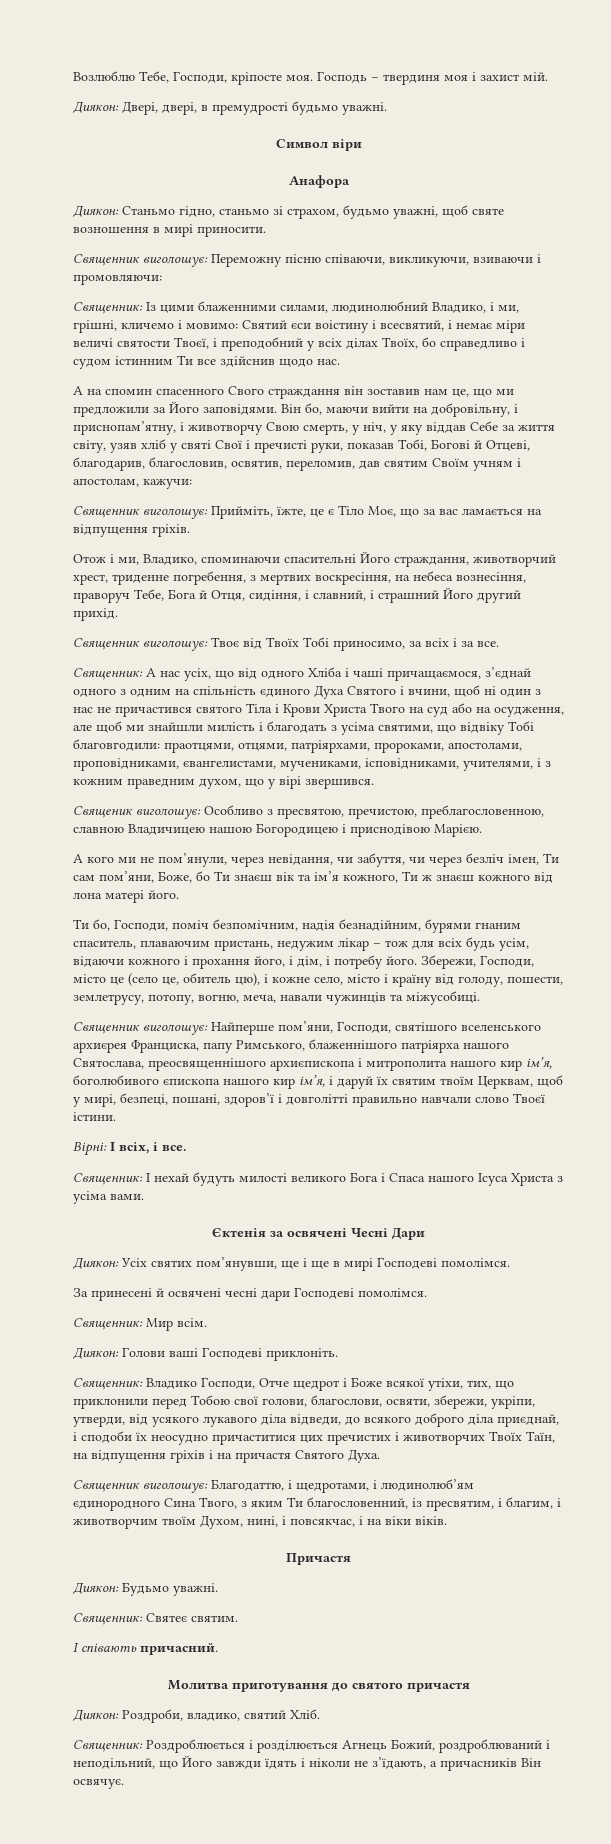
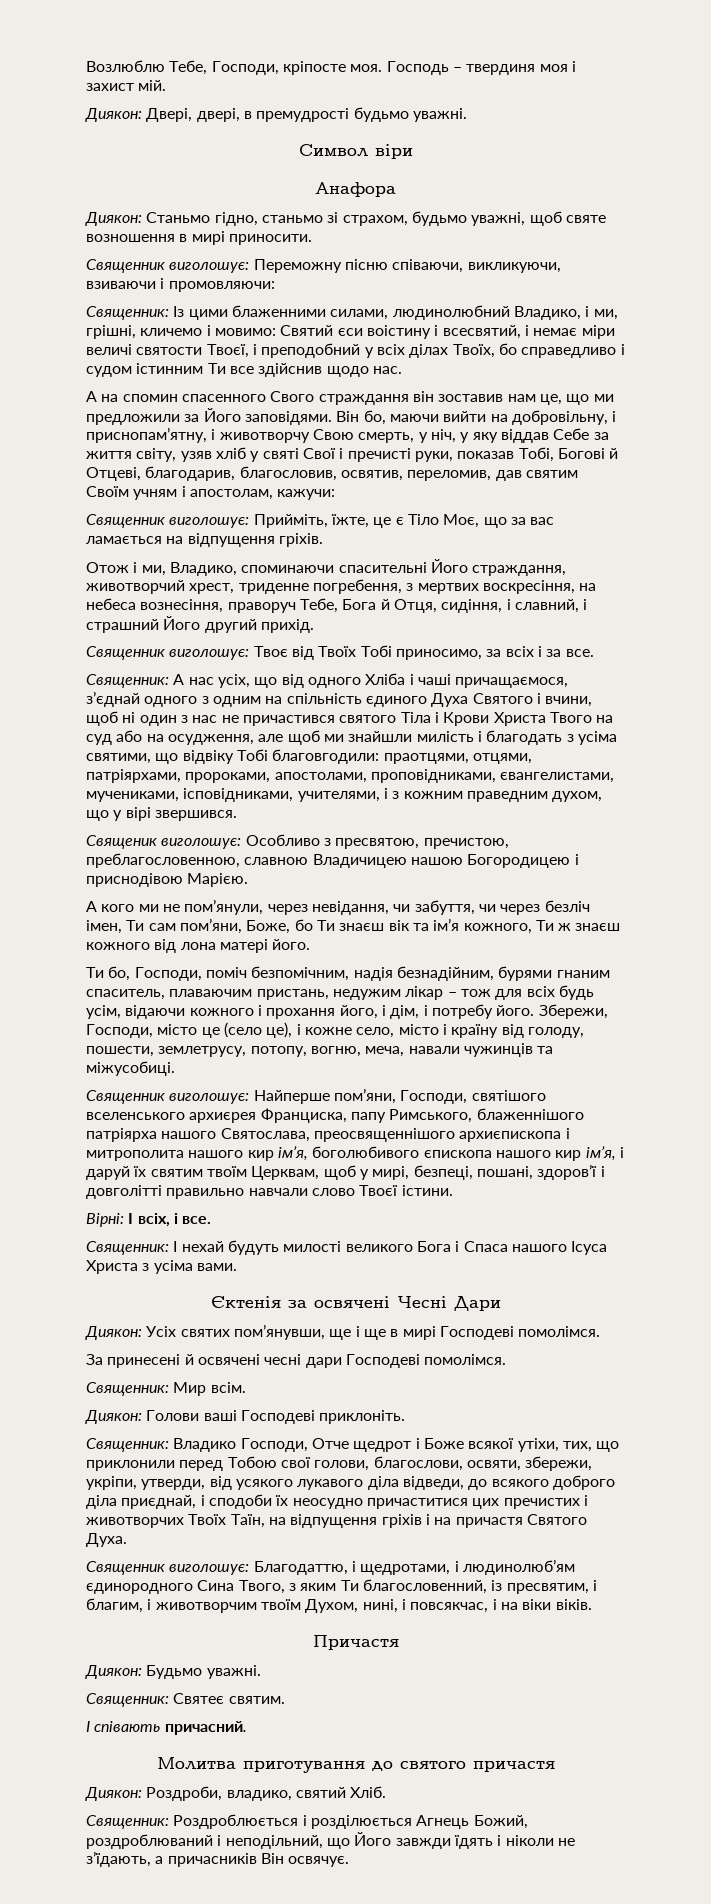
- Збережи, Господи, місто це (село це, обитель цю), і кожне село, місто і країну від голоду, пошести, землетрусу, потопу, вогню, меча, навали чужинців та міжусобиці.
+ Збережи, Господи, місто це (село це), і кожне село, місто і країну від голоду, пошести, землетрусу, потопу, вогню, меча, навали чужинців та міжусобиці.

